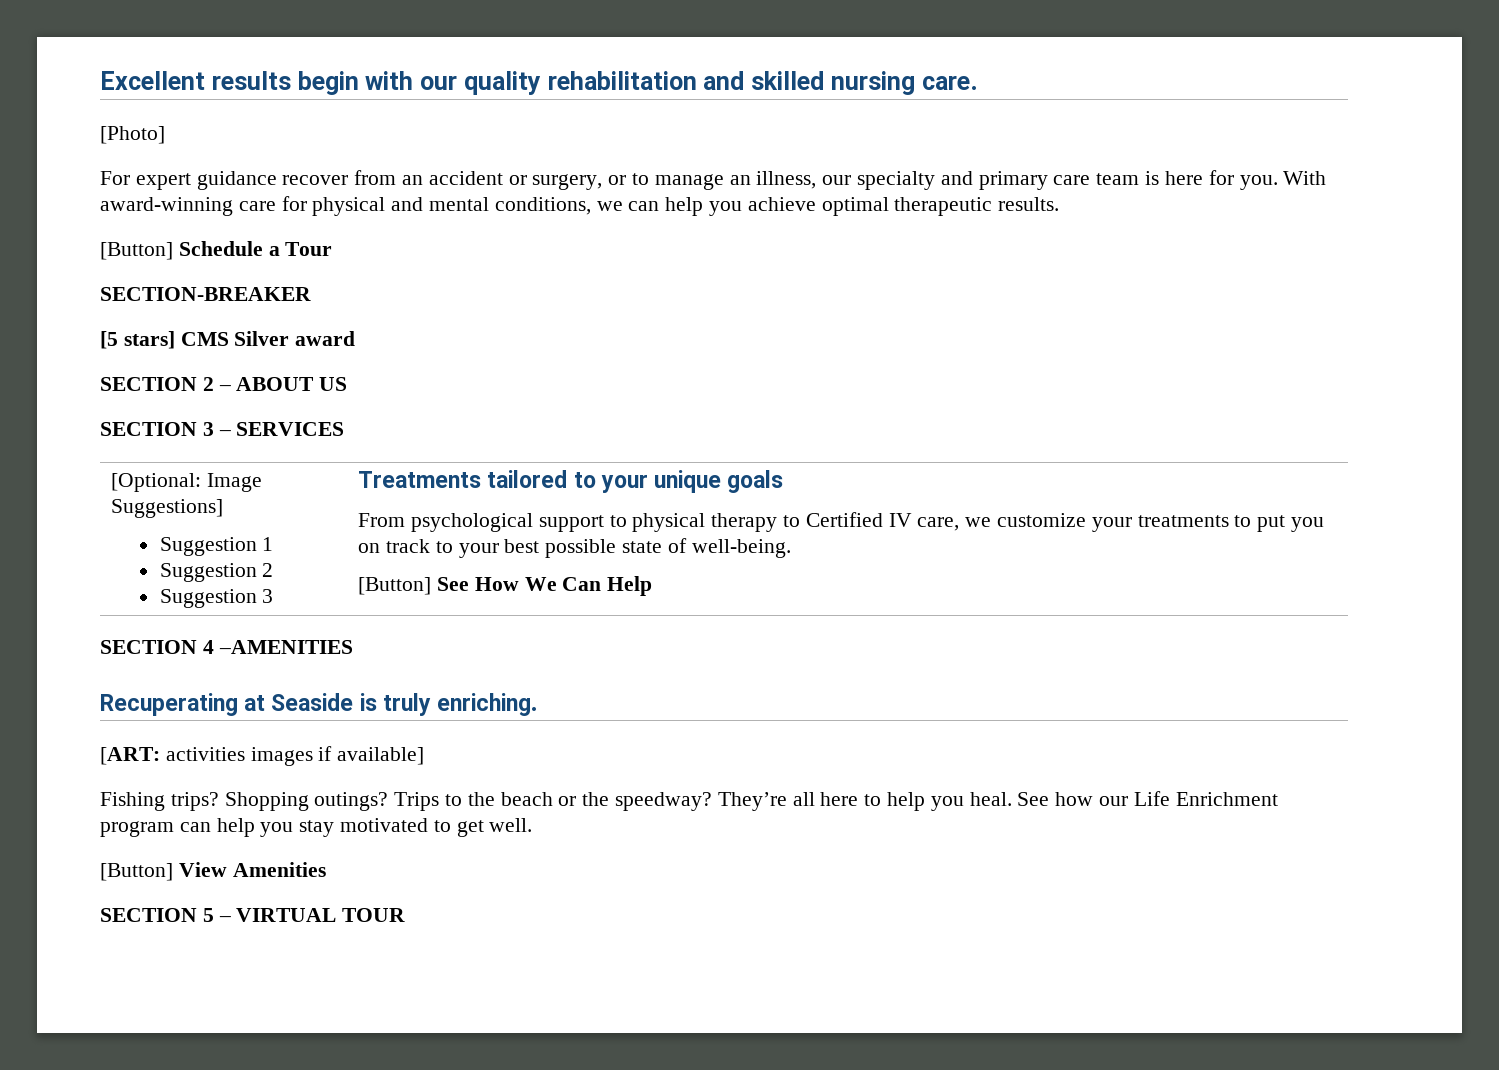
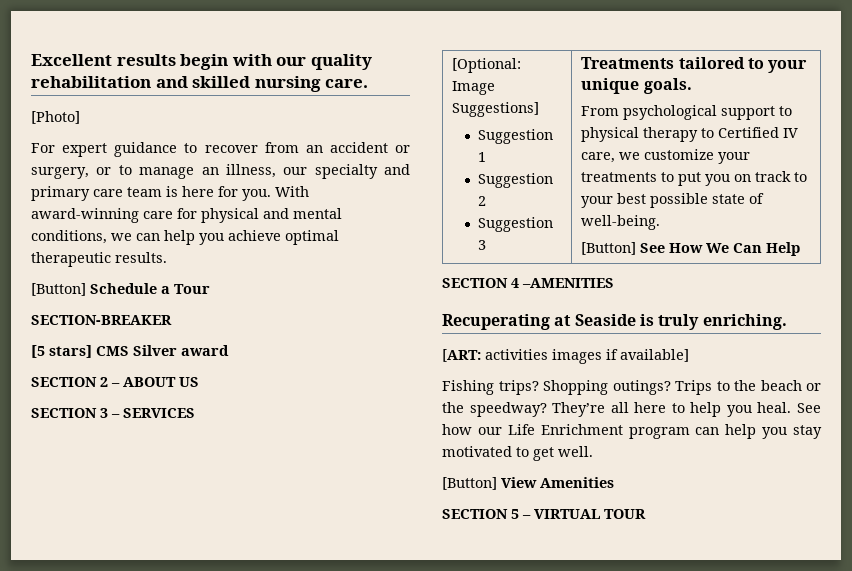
- For expert guidance recover from an accident or surgery, or to manage an illness, our specialty and primary care team is here for you.
+ For expert guidance to recover from an accident or surgery, or to manage an illness, our specialty and primary care team is here for you.
- Treatments tailored to your unique goals
+ Treatments tailored to your unique goals.

